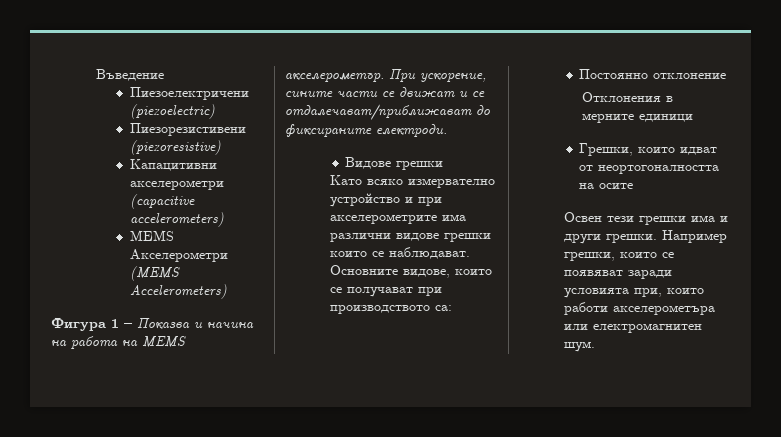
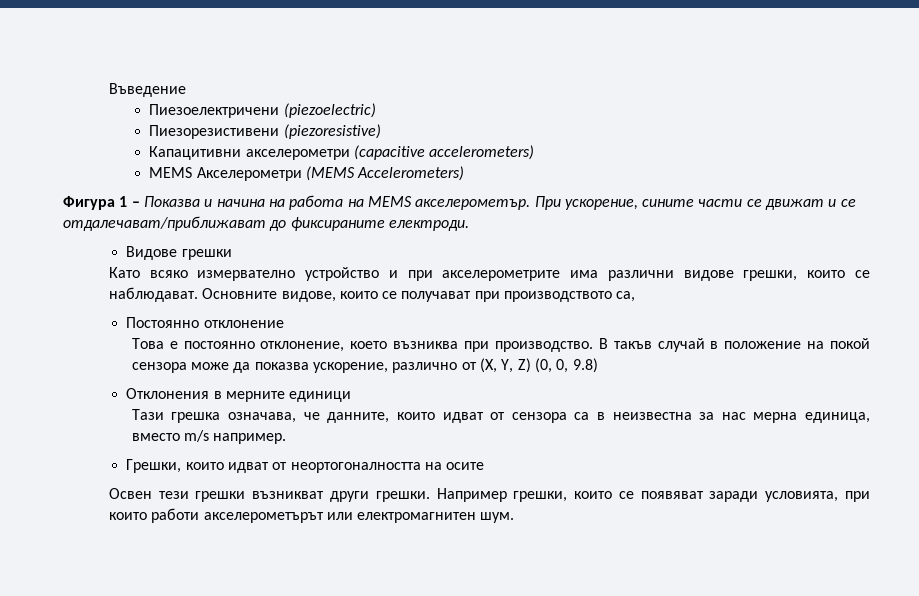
- Като всяко измервателно устройство и при акселерометрите има различни видове грешки които се наблюдават.
+ Като всяко измервателно устройство и при акселерометрите има различни видове грешки, които се наблюдават.
- Основните видове, които се получават при производството са:
+ Основните видове, които се получават при производството са,
+ Това е постоянно отклонение, което възниква при производство. В такъв случай в положение на покой сензора може да показва ускорение, различно от (X, Y, Z) (0, 0, 9.8)
  Отклонения в мерните единици
+ Тази грешка означава, че данните, които идват от сензора са в неизвестна за нас мерна единица, вместо m/s например.
- Освен тези грешки има и други грешки.
+ Освен тези грешки възникват други грешки.
- Например грешки, които се появяват заради условията при, които работи акселерометъра или електромагнитен шум.
+ Например грешки, които се появяват заради условията, при които работи акселерометърът или електромагнитен шум.

